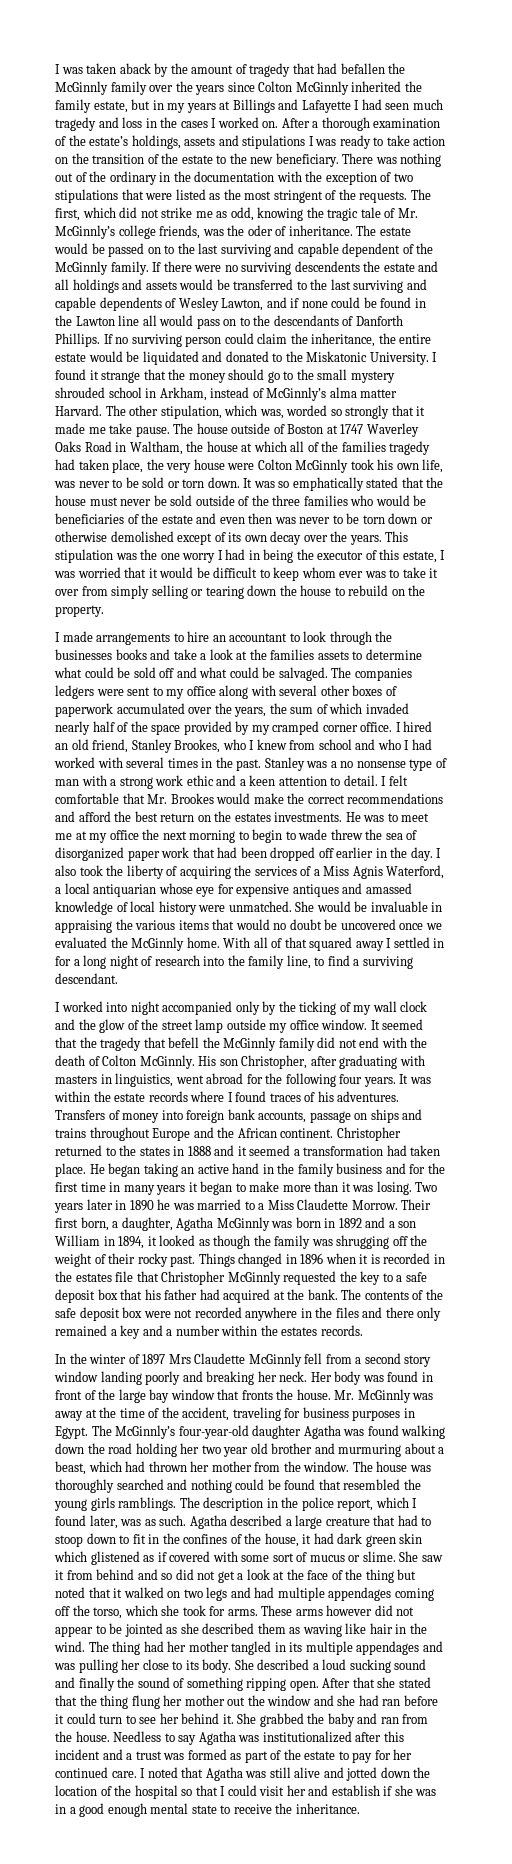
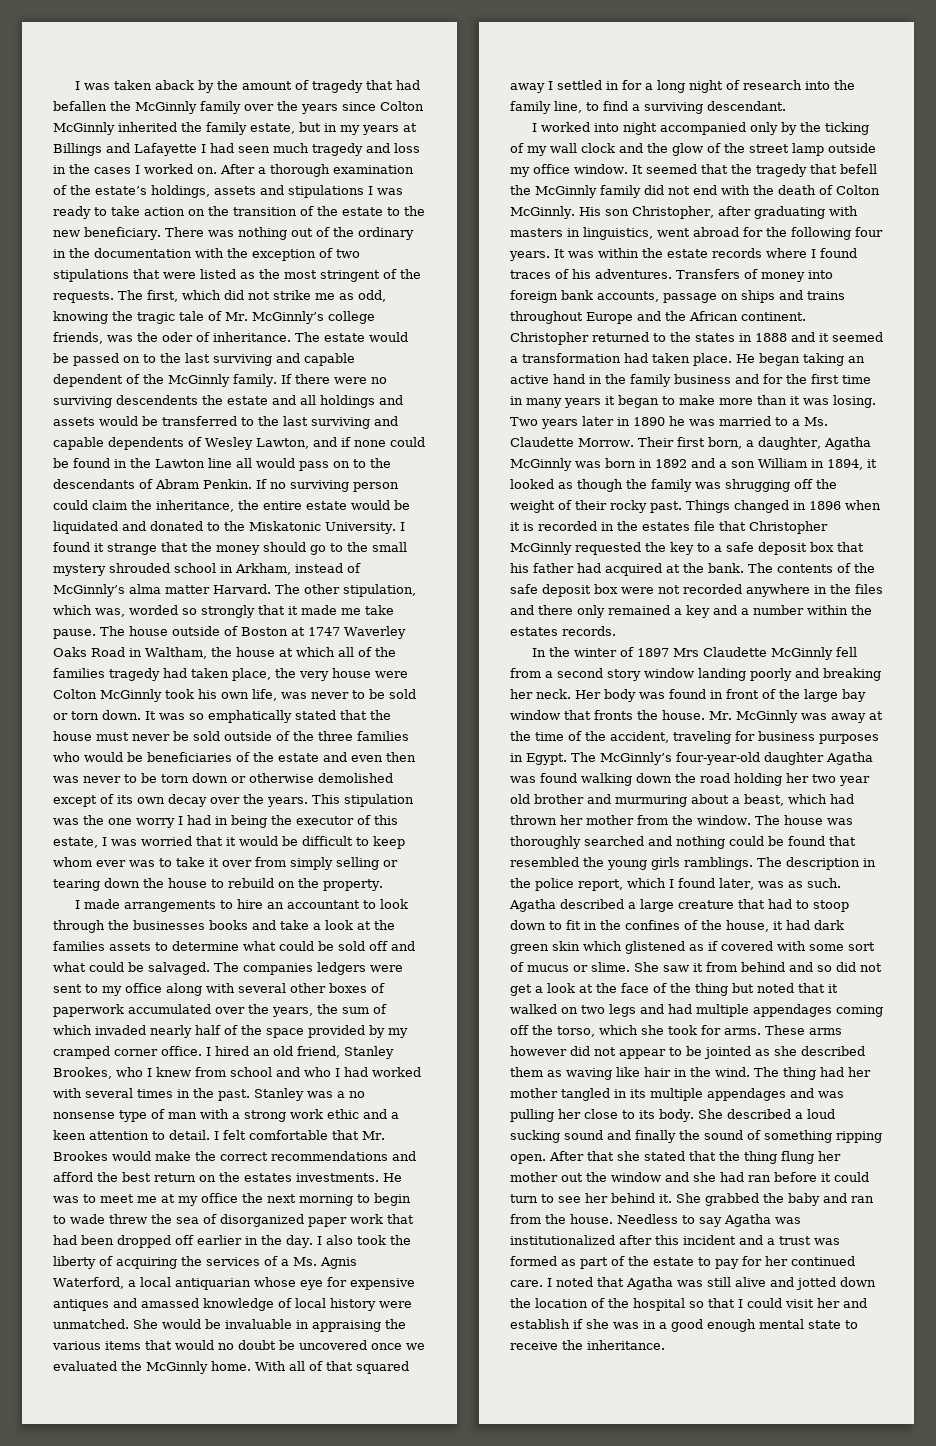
- If there were no surviving descendents the estate and all holdings and assets would be transferred to the last surviving and capable dependents of Wesley Lawton, and if none could be found in the Lawton line all would pass on to the descendants of Danforth Phillips.
+ If there were no surviving descendents the estate and all holdings and assets would be transferred to the last surviving and capable dependents of Wesley Lawton, and if none could be found in the Lawton line all would pass on to the descendants of Abram Penkin.
- I also took the liberty of acquiring the services of a Miss Agnis Waterford, a local antiquarian whose eye for expensive antiques and amassed knowledge of local history were unmatched.
+ I also took the liberty of acquiring the services of a Ms. Agnis Waterford, a local antiquarian whose eye for expensive antiques and amassed knowledge of local history were unmatched.
- Two years later in 1890 he was married to a Miss Claudette Morrow.
+ Two years later in 1890 he was married to a Ms. Claudette Morrow.

